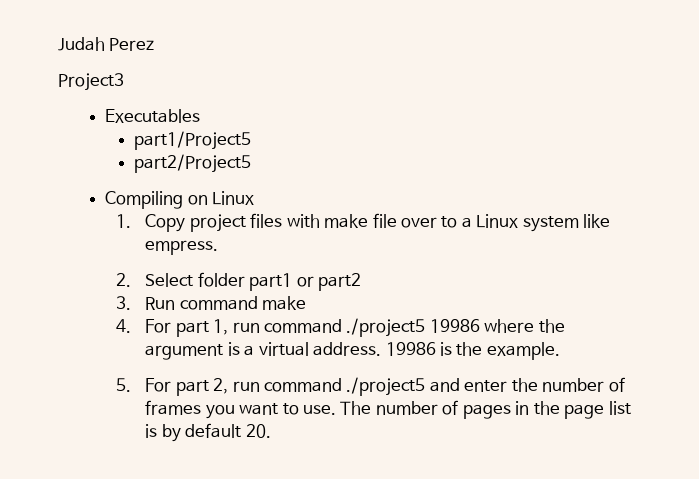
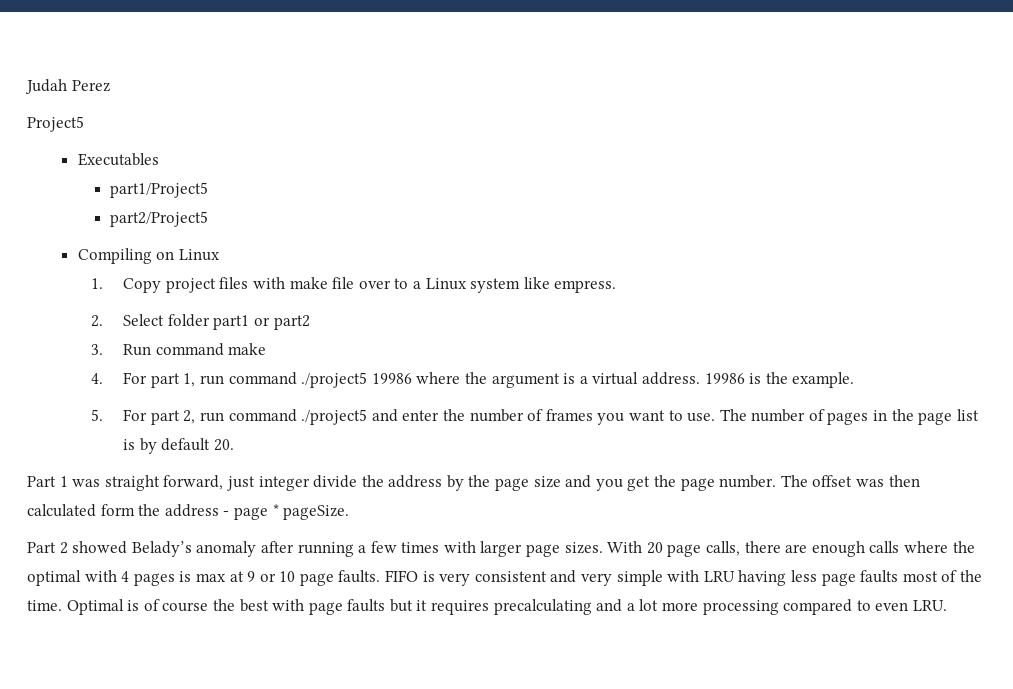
- Project3
+ Project5
+ Part 1 was straight forward, just integer divide the address by the page size and you get the page number. The offset was then calculated form the address - page * pageSize.
+ Part 2 showed Belady’s anomaly after running a few times with larger page sizes. With 20 page calls, there are enough calls where the optimal with 4 pages is max at 9 or 10 page faults. FIFO is very consistent and very simple with LRU having less page faults most of the time. Optimal is of course the best with page faults but it requires precalculating and a lot more processing compared to even LRU.

